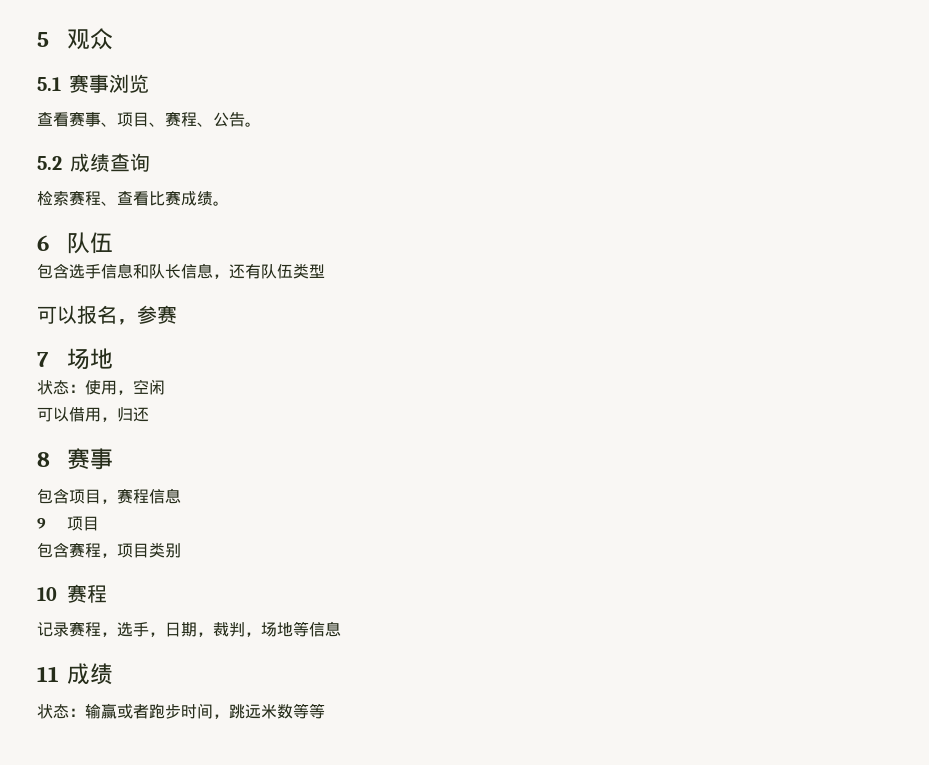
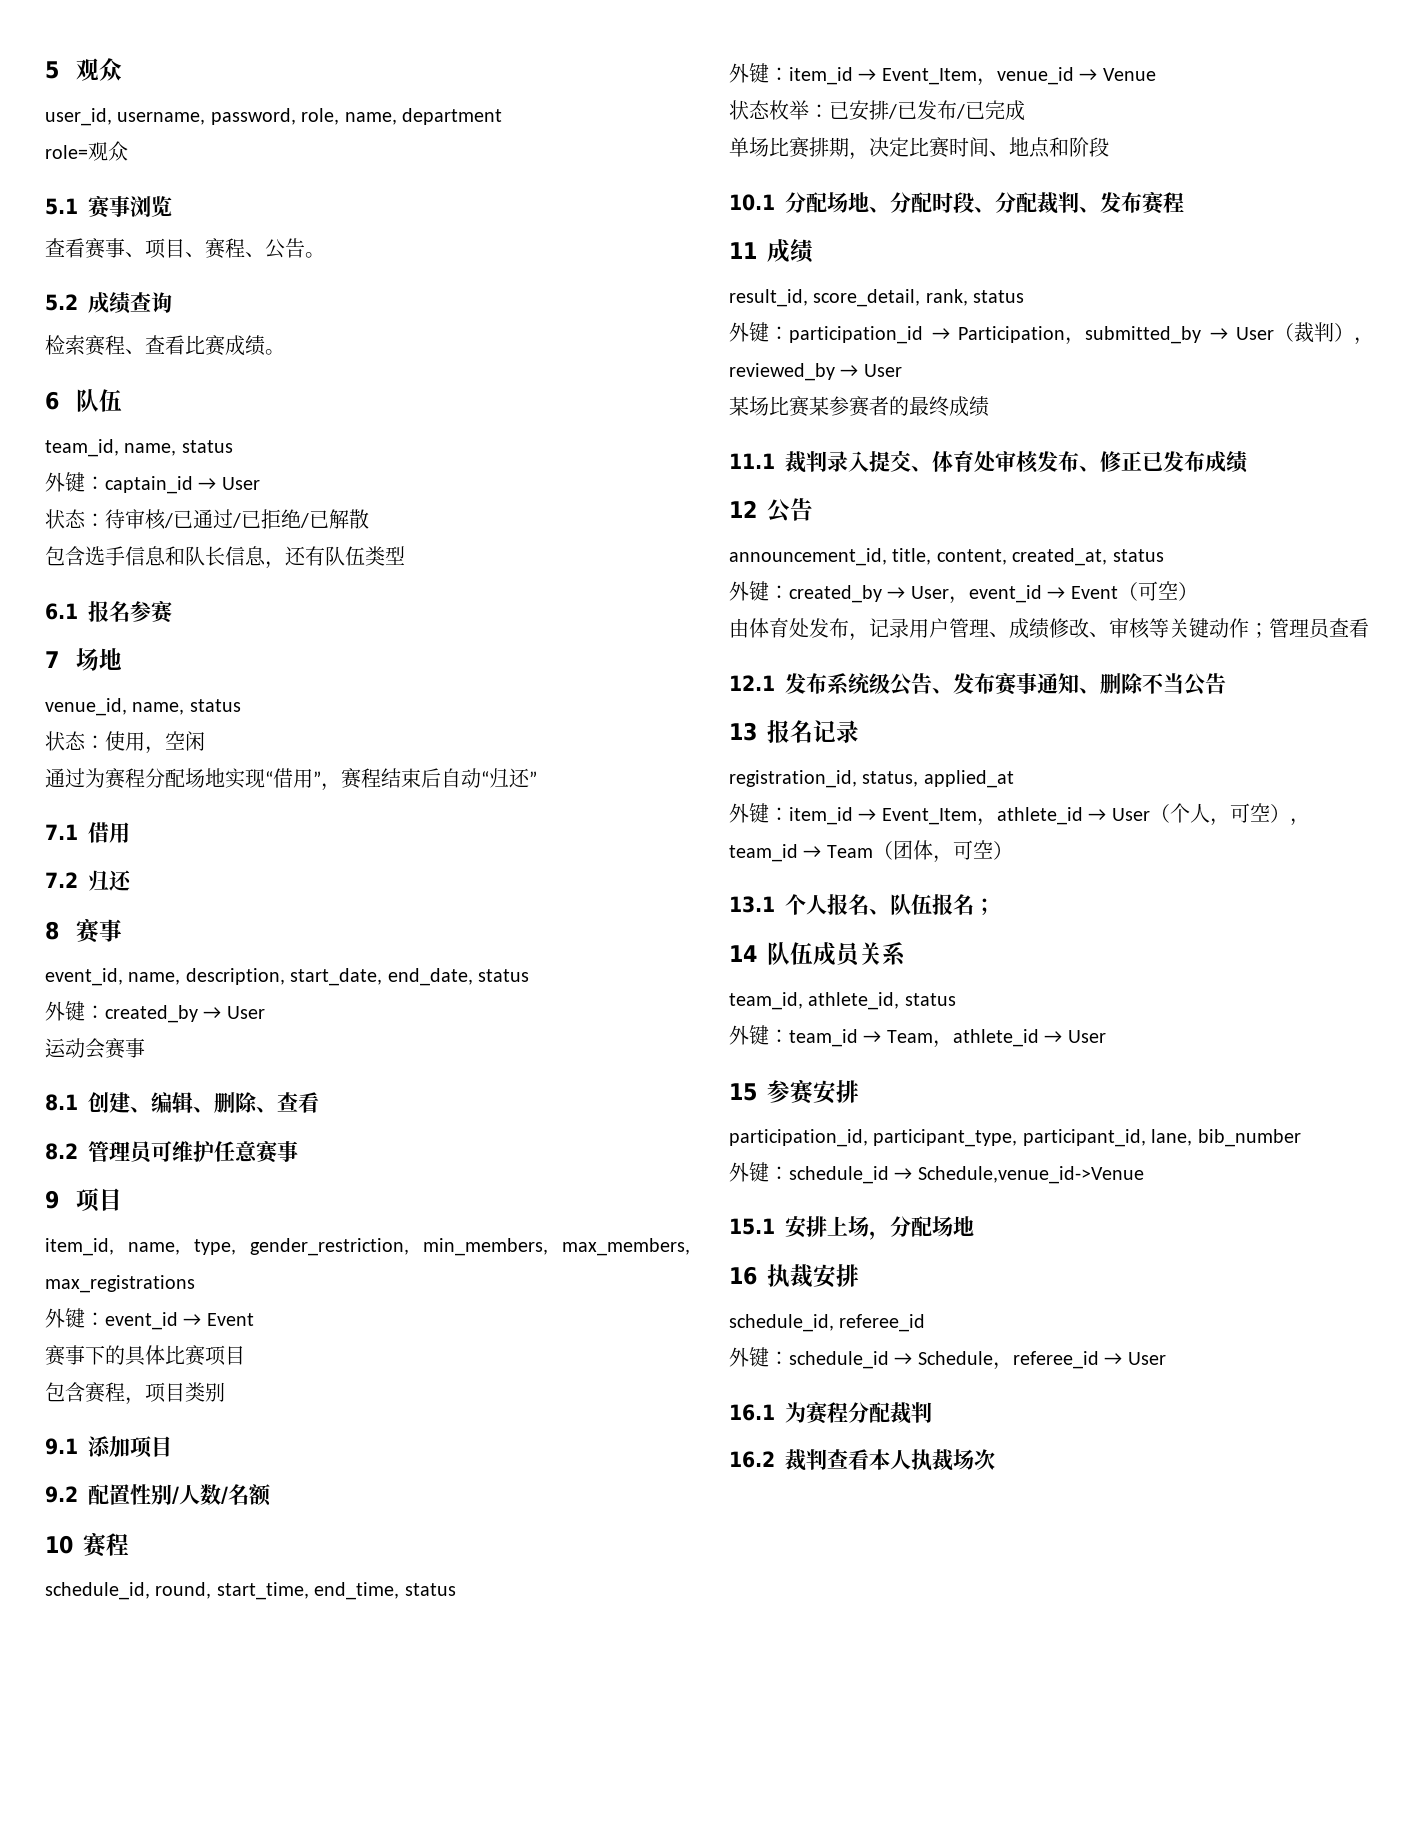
+ user_id, username, password, role, name, department
+ role=观众
+ team_id, name, status
+ 外键：captain_id → User
+ 状态：待审核/已通过/已拒绝/已解散
- 可以报名，参赛
+ 6.1报名参赛
+ venue_id, name, status
- 可以借用，归还
+ 通过为赛程分配场地实现“借用”，赛程结束后自动“归还”
+ 7.1借用
+ 7.2归还
  8赛事
- 包含项目，赛程信息
+ event_id, name, description, start_date, end_date, status
+ 外键：created_by → User
+ 运动会赛事
+ 8.1创建、编辑、删除、查看
+ 8.2管理员可维护任意赛事
  9项目
+ item_id, name, type, gender_restriction, min_members, max_members, max_registrations
+ 外键：event_id → Event
+ 赛事下的具体比赛项目
+ 9.1添加项目
+ 9.2配置性别/人数/名额
  10赛程
- 记录赛程，选手，日期，裁判，场地等信息
+ schedule_id, round, start_time, end_time, status
+ 外键：item_id → Event_Item，venue_id → Venue
+ 状态枚举：已安排/已发布/已完成
+ 单场比赛排期，决定比赛时间、地点和阶段
+ 10.1分配场地、分配时段、分配裁判、发布赛程
  11成绩
- 状态：输赢或者跑步时间，跳远米数等等
+ result_id, score_detail, rank, status
+ 外键：participation_id → Participation，submitted_by → User（裁判），reviewed_by → User
+ 某场比赛某参赛者的最终成绩
+ 11.1裁判录入提交、体育处审核发布、修正已发布成绩
+ 12公告
+ announcement_id, title, content, created_at, status
+ 外键：created_by → User，event_id → Event（可空）
+ 由体育处发布，记录用户管理、成绩修改、审核等关键动作；管理员查看
+ 12.1发布系统级公告、发布赛事通知、删除不当公告
+ 13报名记录
+ registration_id, status, applied_at
+ 外键：item_id → Event_Item，athlete_id → User（个人，可空），team_id → Team（团体，可空）
+ 13.1个人报名、队伍报名；
+ 14队伍成员关系
+ team_id, athlete_id, status
+ 外键：team_id → Team，athlete_id → User
+ 15参赛安排
+ participation_id, participant_type, participant_id, lane, bib_number
+ 外键：schedule_id → Schedule,venue_id->Venue
+ 15.1安排上场，分配场地
+ 16执裁安排
+ schedule_id, referee_id
+ 外键：schedule_id → Schedule，referee_id → User
+ 16.1为赛程分配裁判
+ 16.2裁判查看本人执裁场次

